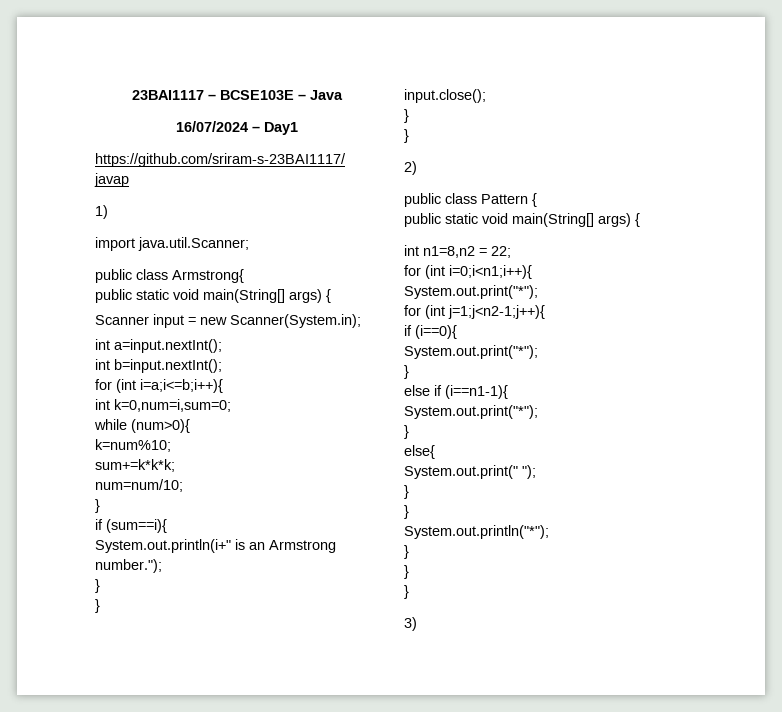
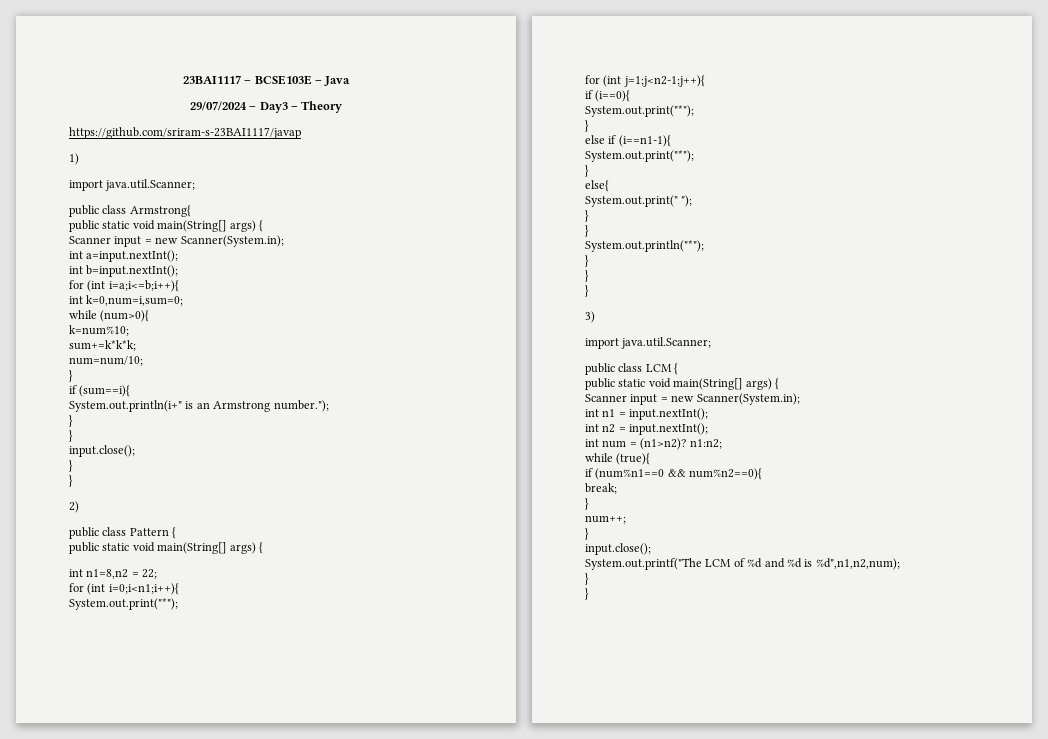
- 16/07/2024 – Day1
+ 29/07/2024 – Day3 – Theory
  3)
+ import java.util.Scanner;
+ public class LCM {
+ public static void main(String[] args) {
+ Scanner input = new Scanner(System.in);
+ int n1 = input.nextInt();
+ int n2 = input.nextInt();
+ int num = (n1>n2)? n1:n2;
+ while (true){
+ if (num%n1==0 && num%n2==0){
+ break;
+ }
+ num++;
+ }
+ input.close();
+ System.out.printf("The LCM of %d and %d is %d",n1,n2,num);
+ }
+ }

